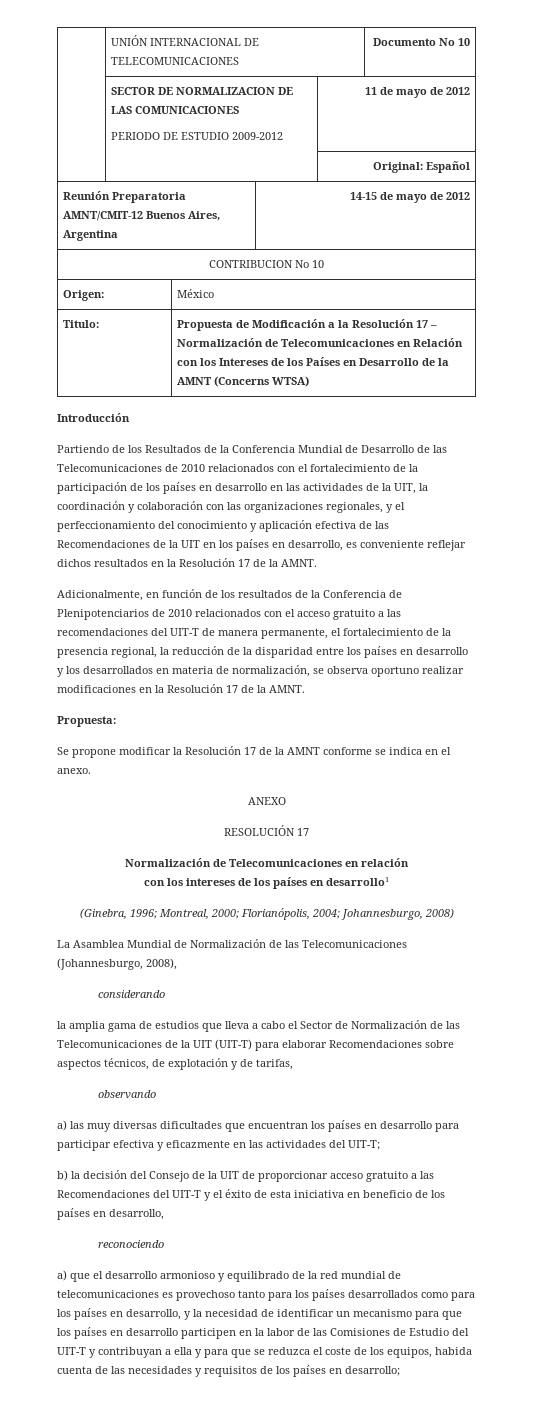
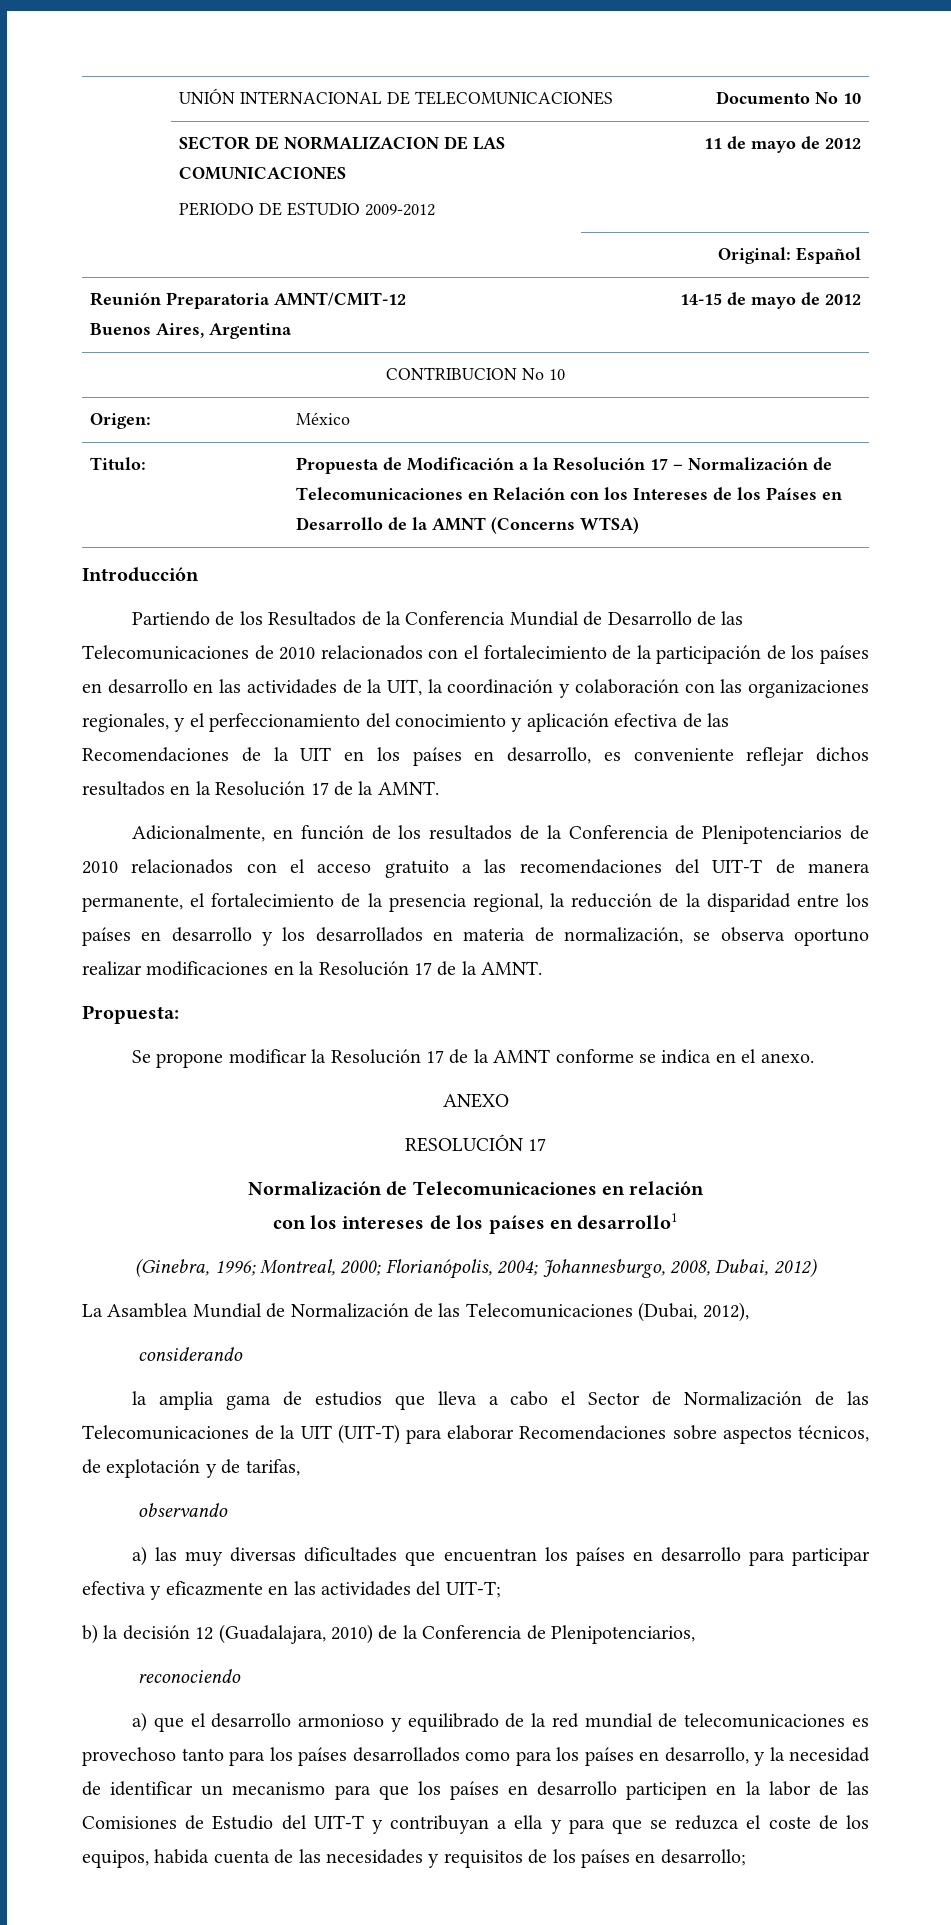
- (Ginebra, 1996; Montreal, 2000; Florianópolis, 2004; Johannesburgo, 2008)
+ (Ginebra, 1996; Montreal, 2000; Florianópolis, 2004; Johannesburgo, 2008, Dubai, 2012)
- La Asamblea Mundial de Normalización de las Telecomunicaciones (Johannesburgo, 2008),
+ La Asamblea Mundial de Normalización de las Telecomunicaciones (Dubai, 2012),
- b) la decisión del Consejo de la UIT de proporcionar acceso gratuito a las Recomendaciones del UIT-T y el éxito de esta iniciativa en beneficio de los países en desarrollo,
+ b) la decisión 12 (Guadalajara, 2010) de la Conferencia de Plenipotenciarios,

